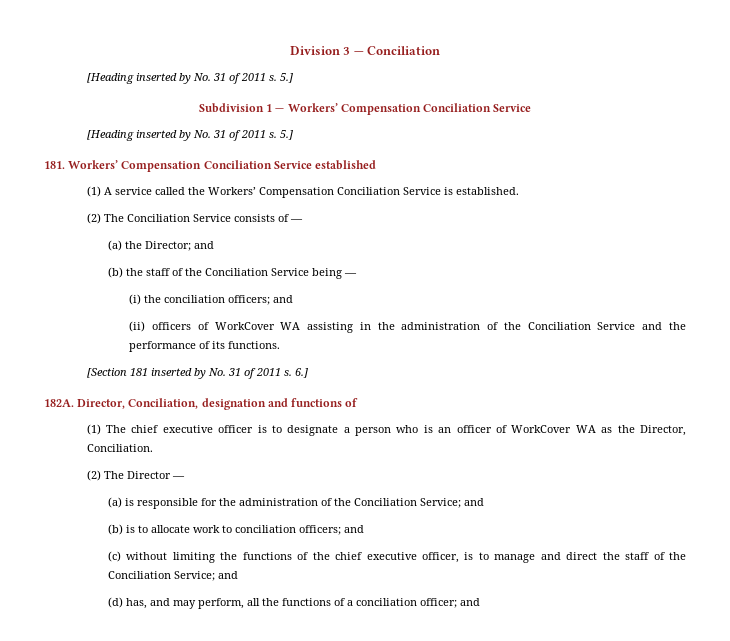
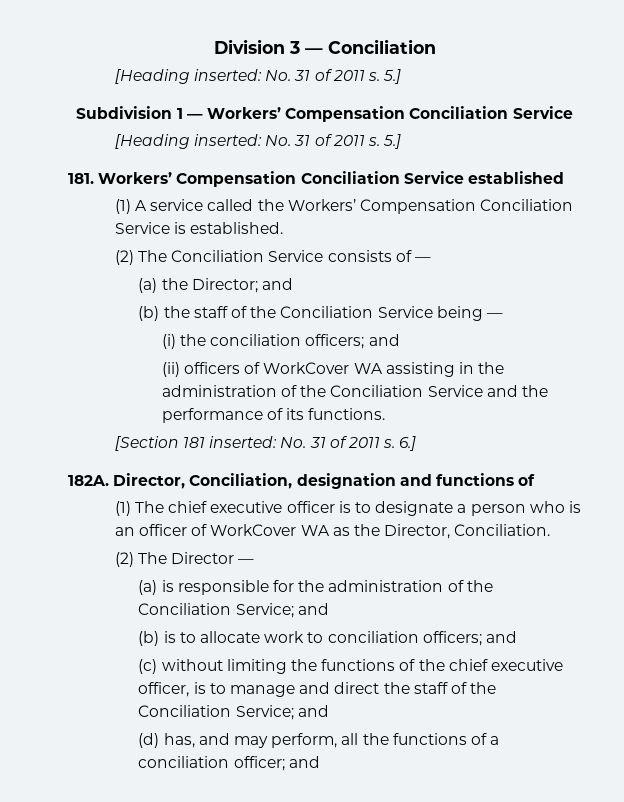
  Division 3 — Conciliation
- [Heading inserted by No. 31 of 2011 s.
+ [Heading inserted: No. 31 of 2011 s.
  Subdivision 1 — Workers’ Compensation Conciliation Service
- [Heading inserted by No. 31 of 2011 s.
+ [Heading inserted: No. 31 of 2011 s.
- [Section 181 inserted by No. 31 of 2011 s.
+ [Section 181 inserted: No. 31 of 2011 s.

